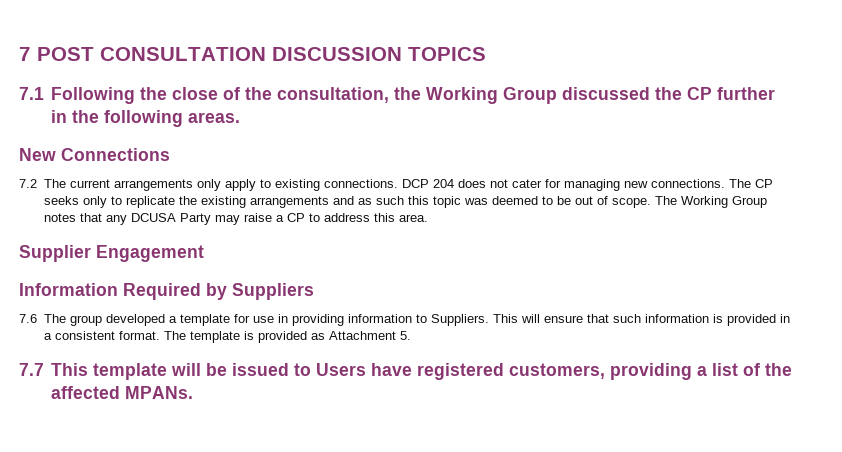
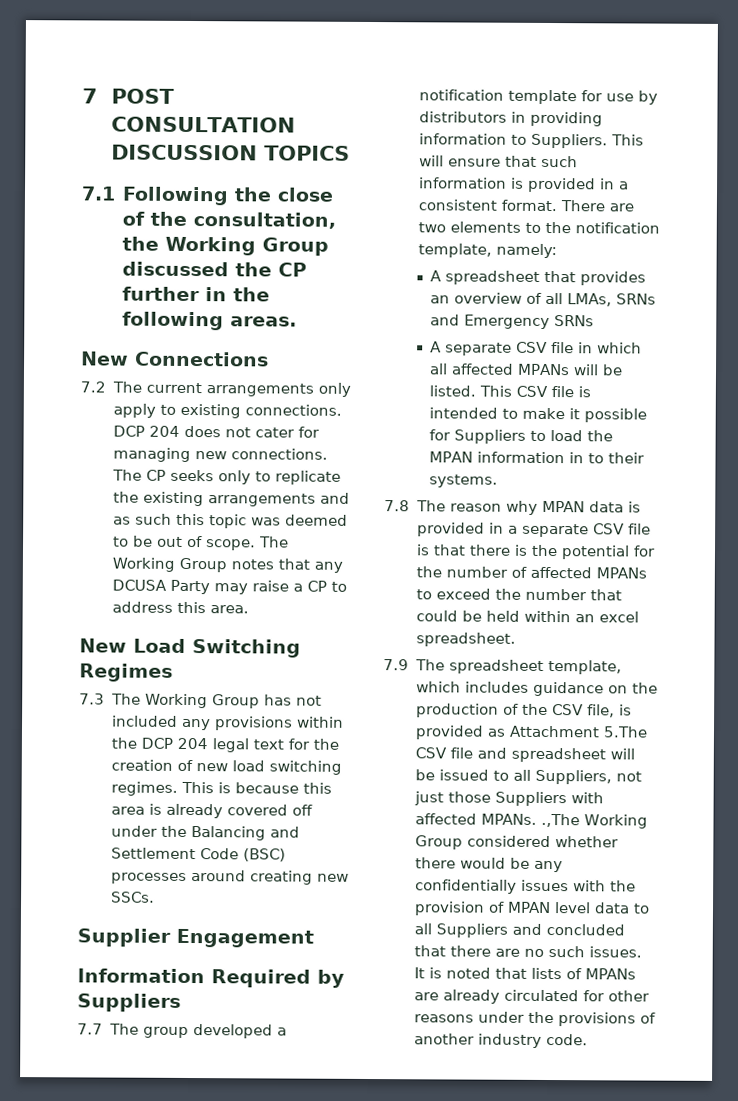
+ New Load Switching Regimes
+ 7.3 The Working Group has not included any provisions within the DCP 204 legal text for the creation of new load switching regimes. This is because this area is already covered off under the Balancing and Settlement Code (BSC) processes around creating new SSCs.
- 7.6 The group developed a template for use in providing information to Suppliers.
+ 7.7 The group developed a notification template for use by distributors in providing information to Suppliers.
- The template is provided as Attachment 5.
- 7.7 This template will be issued to Users have registered customers, providing a list of the affected MPANs.
+ There are two elements to the notification template, namely:
+ A spreadsheet that provides an overview of all LMAs, SRNs and Emergency SRNs
+ A separate CSV file in which all affected MPANs will be listed. This CSV file is intended to make it possible for Suppliers to load the MPAN information in to their systems.
+ 7.8 The reason why MPAN data is provided in a separate CSV file is that there is the potential for the number of affected MPANs to exceed the number that could be held within an excel spreadsheet.
+ 7.9 The spreadsheet template, which includes guidance on the production of the CSV file, is provided as Attachment 5.The CSV file and spreadsheet will be issued to all Suppliers, not just those Suppliers with affected MPANs. .,The Working Group considered whether there would be any confidentially issues with the provision of MPAN level data to all Suppliers and concluded that there are no such issues. It is noted that lists of MPANs are already circulated for other reasons under the provisions of another industry code.

